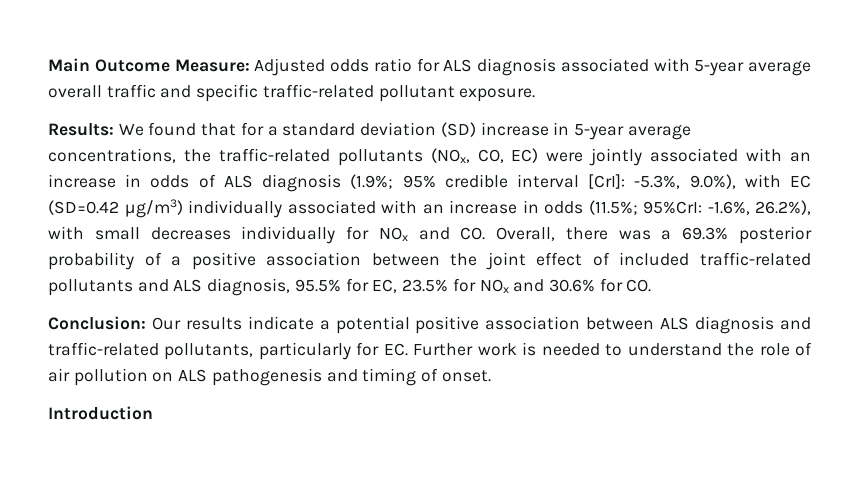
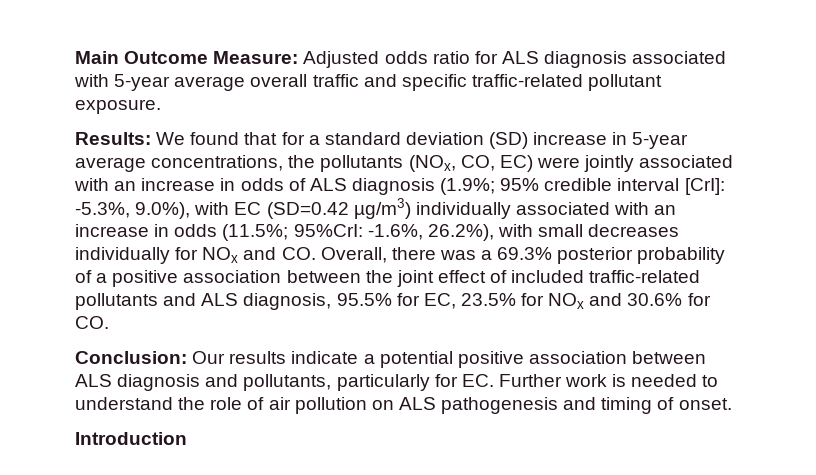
- We found that for a standard deviation (SD) increase in 5-year average concentrations, the traffic-related pollutants (NOx, CO, EC) were jointly associated with an increase in odds of ALS diagnosis (1.9%;
+ We found that for a standard deviation (SD) increase in 5-year average concentrations, the pollutants (NOx, CO, EC) were jointly associated with an increase in odds of ALS diagnosis (1.9%;
- Conclusion: Our results indicate a potential positive association between ALS diagnosis and traffic-related pollutants, particularly for EC. Further work is needed to understand the role of air pollution on ALS pathogenesis and timing of onset.
+ Conclusion: Our results indicate a potential positive association between ALS diagnosis and pollutants, particularly for EC. Further work is needed to understand the role of air pollution on ALS pathogenesis and timing of onset.

